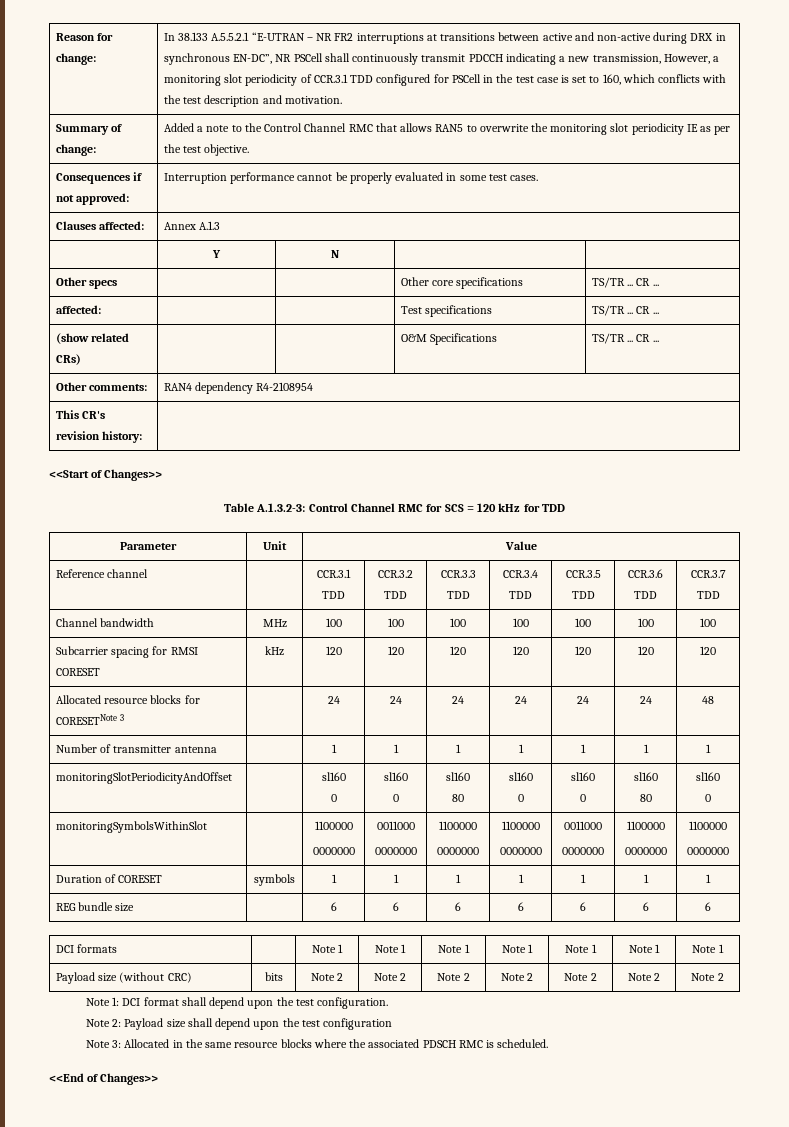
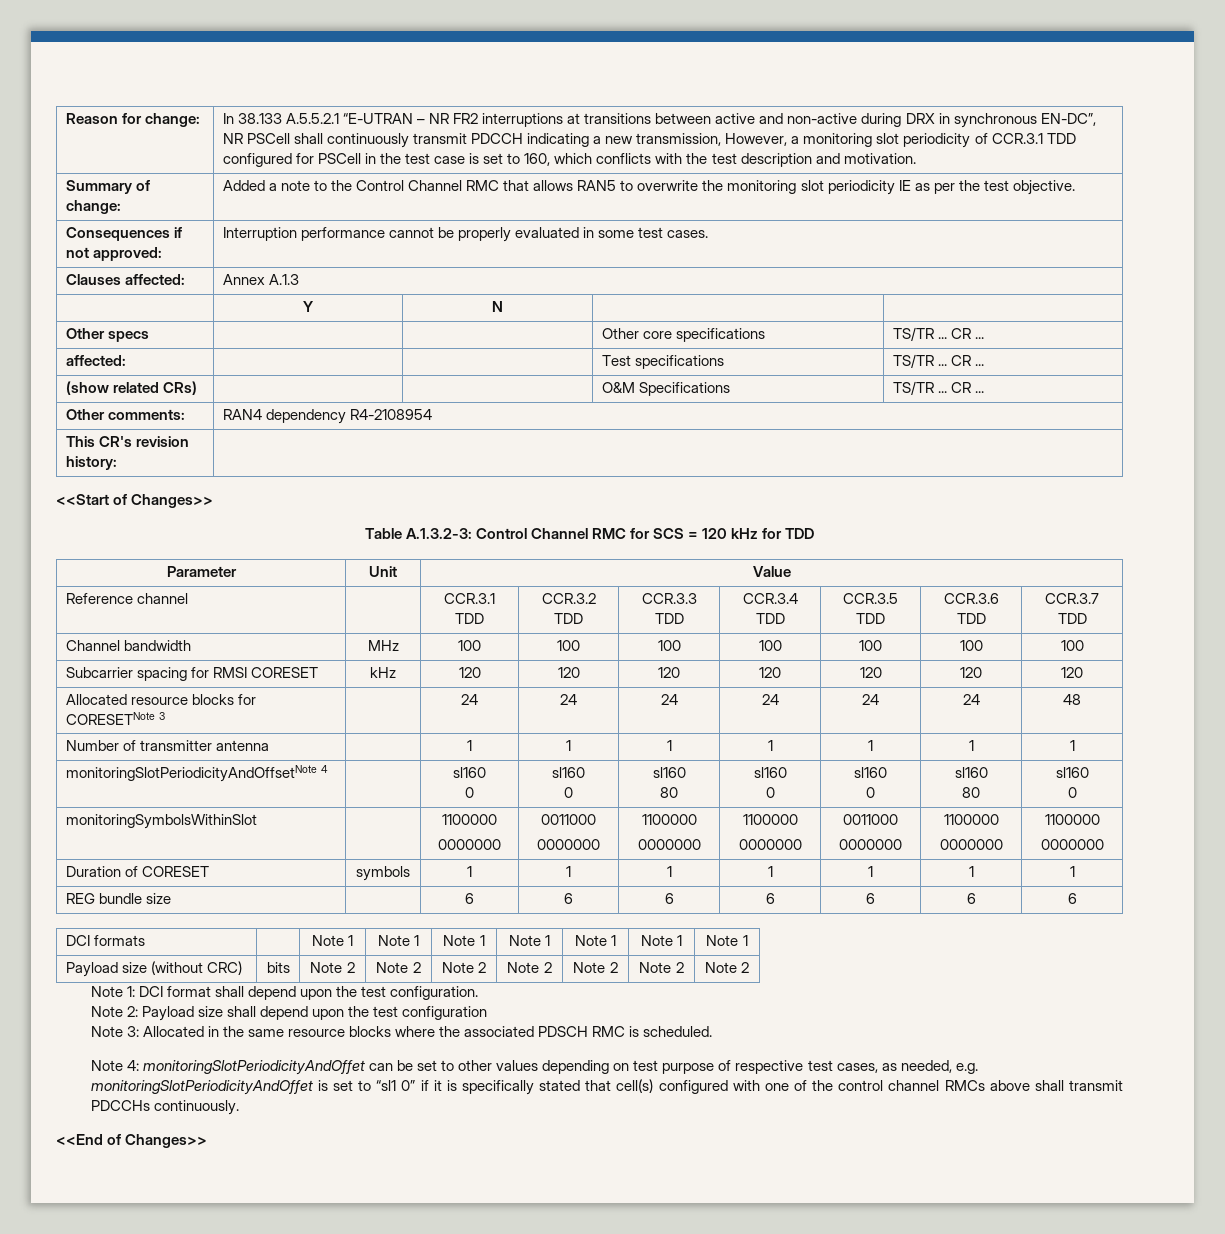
- monitoringSlotPeriodicityAndOffset | | sl160
+ monitoringSlotPeriodicityAndOffsetNote 4 | | sl160
+ Note 4: monitoringSlotPeriodicityAndOffet can be set to other values depending on test purpose of respective test cases, as needed, e.g. monitoringSlotPeriodicityAndOffet is set to “sl1 0” if it is specifically stated that cell(s) configured with one of the control channel RMCs above shall transmit PDCCHs continuously.

